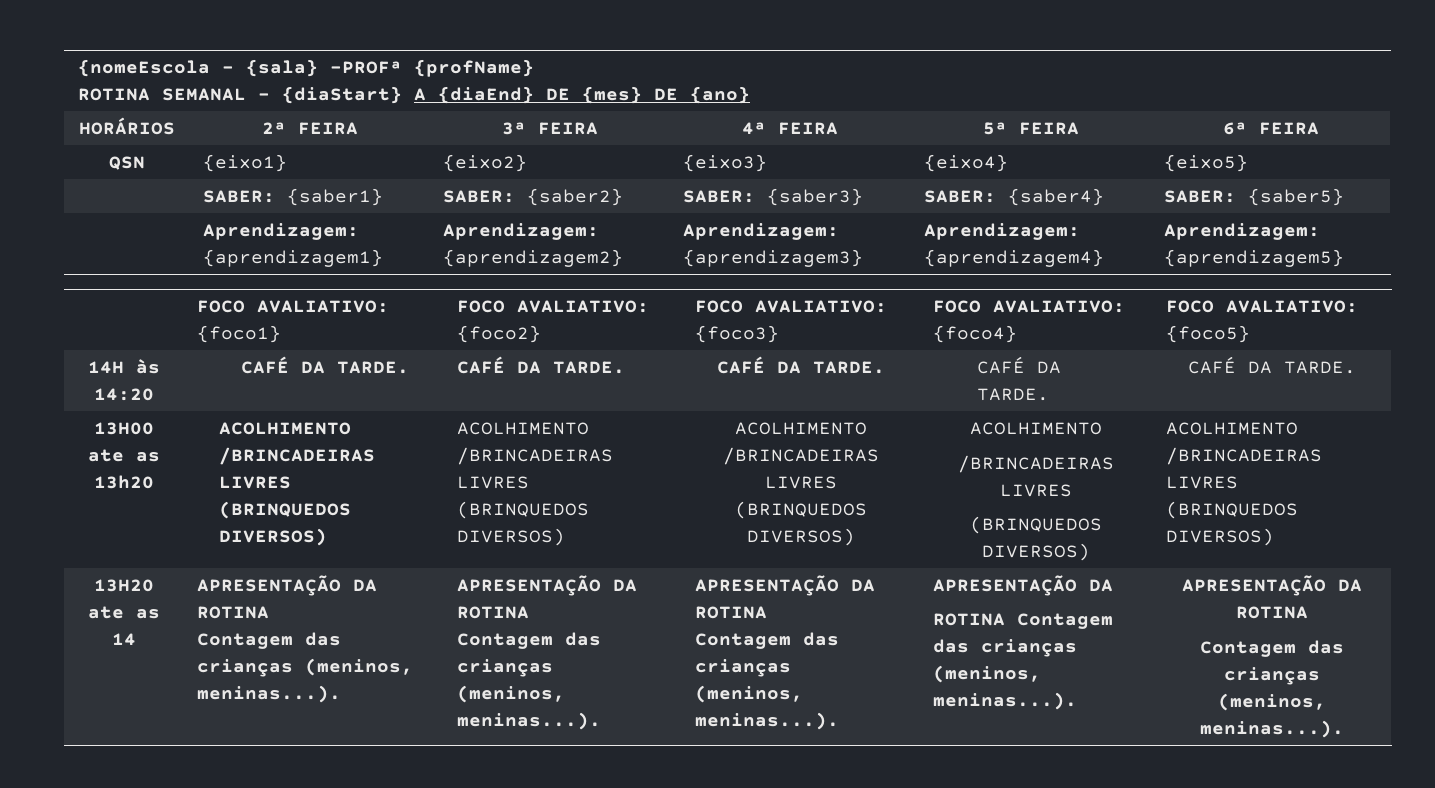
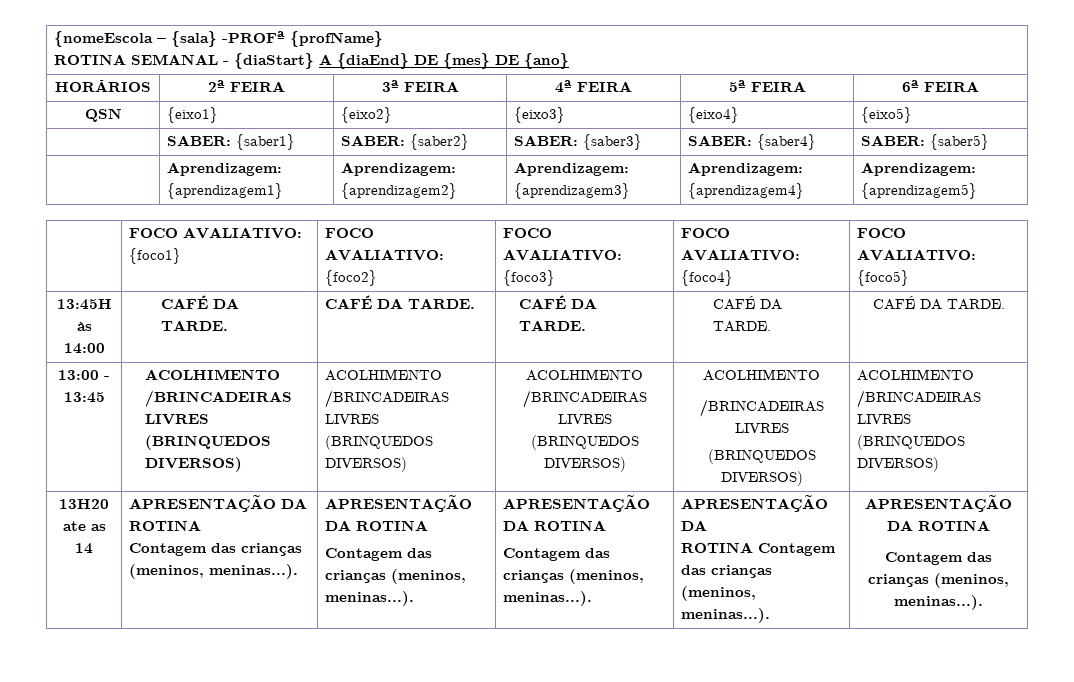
- 14H às 14:20 | CAFÉ DA TARDE. | CAFÉ DA TARDE. | CAFÉ DA TARDE. | CAFÉ DA TARDE. | CAFÉ DA TARDE.
+ 13:45H às 14:00 | CAFÉ DA TARDE. | CAFÉ DA TARDE. | CAFÉ DA TARDE. | CAFÉ DA TARDE. | CAFÉ DA TARDE.
- 13H00 ate as 13h20 | ACOLHIMENTO /BRINCADEIRAS LIVRES (BRINQUEDOS DIVERSOS) | ACOLHIMENTO /BRINCADEIRAS LIVRES (BRINQUEDOS DIVERSOS) | ACOLHIMENTO /BRINCADEIRAS LIVRES (BRINQUEDOS DIVERSOS) | ACOLHIMENTO
+ 13:00 - 13:45 | ACOLHIMENTO /BRINCADEIRAS LIVRES (BRINQUEDOS DIVERSOS) | ACOLHIMENTO /BRINCADEIRAS LIVRES (BRINQUEDOS DIVERSOS) | ACOLHIMENTO /BRINCADEIRAS LIVRES (BRINQUEDOS DIVERSOS) | ACOLHIMENTO

